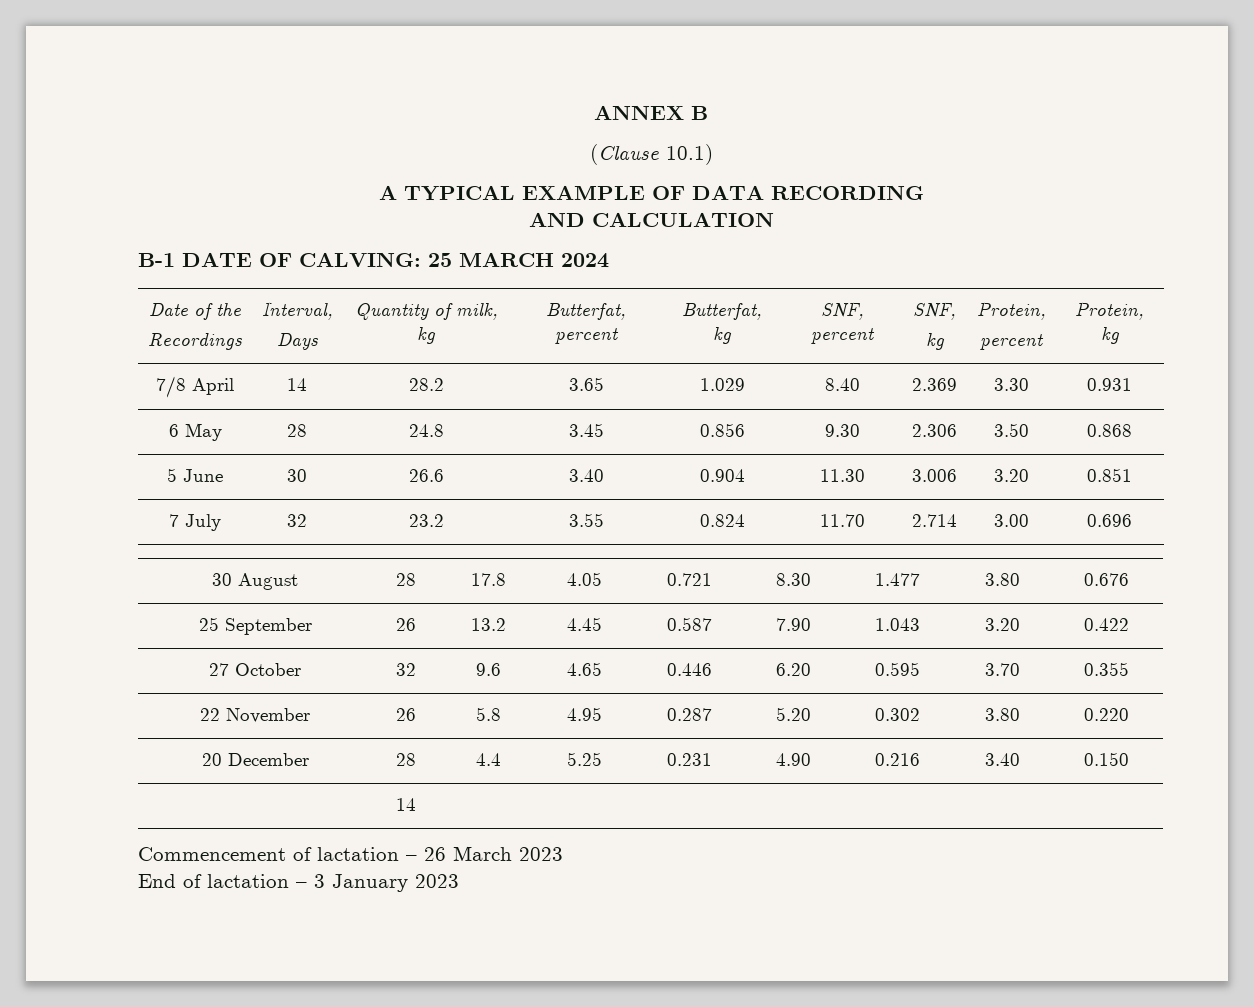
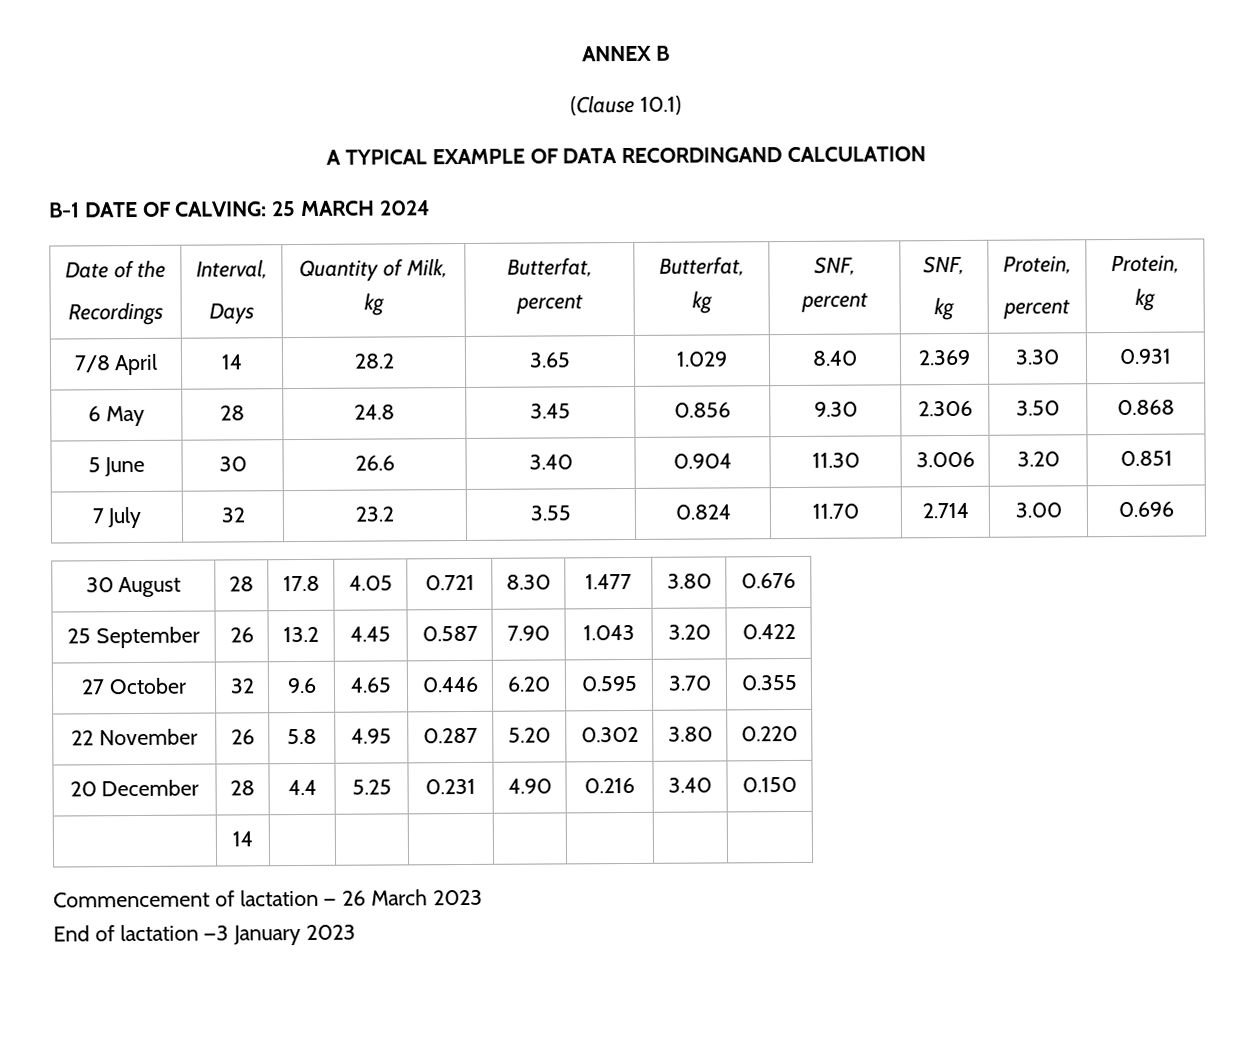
- A TYPICAL EXAMPLE OF DATA RECORDING
- AND CALCULATION
+ A TYPICAL EXAMPLE OF DATA RECORDINGAND CALCULATION
  Date of the
  Recordings | Interval,
- Days | Quantity of milk, kg | Butterfat, percent | Butterfat, kg | SNF, percent | SNF,
+ Days | Quantity of Milk, kg | Butterfat, percent | Butterfat, kg | SNF, percent | SNF,
- Commencement of lactation – 26 March 2023
+ Commencement of lactation — 26 March 2023
- End of lactation – 3 January 2023
+ End of lactation —3 January 2023

